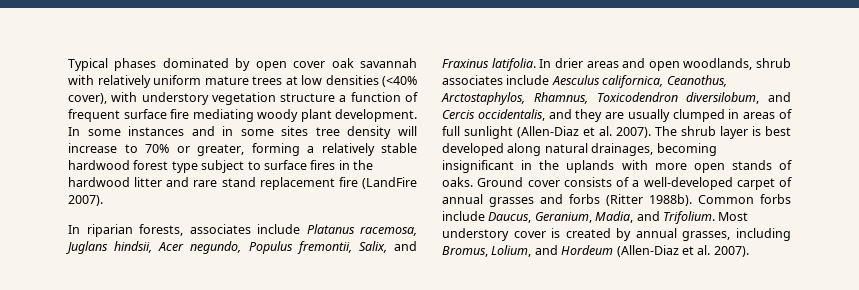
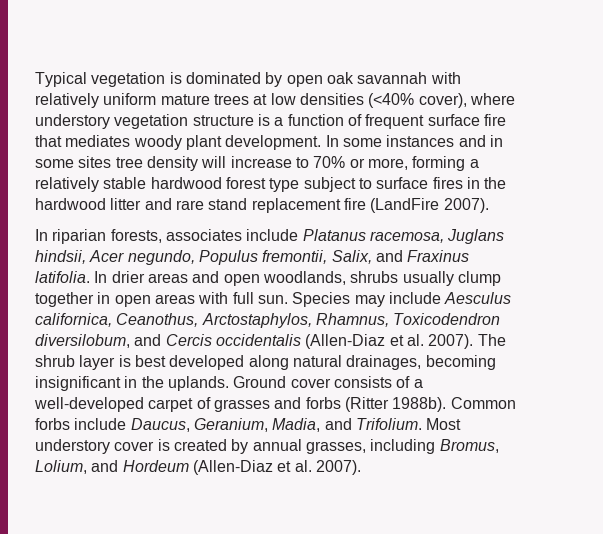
- Typical phases dominated by open cover oak savannah with relatively uniform mature trees at low densities (<40% cover), with understory vegetation structure a function of frequent surface fire mediating woody plant development.
+ Typical vegetation is dominated by open oak savannah with relatively uniform mature trees at low densities (<40% cover), where understory vegetation structure is a function of frequent surface fire that mediates woody plant development.
- In some instances and in some sites tree density will increase to 70% or greater, forming a relatively stable hardwood forest type subject to surface fires in the hardwood litter and rare stand replacement fire (LandFire 2007).
+ In some instances and in some sites tree density will increase to 70% or more, forming a relatively stable hardwood forest type subject to surface fires in the hardwood litter and rare stand replacement fire (LandFire 2007).
- In drier areas and open woodlands, shrub associates include Aesculus californica, Ceanothus, Arctostaphylos, Rhamnus, Toxicodendron diversilobum, and Cercis occidentalis, and they are usually clumped in areas of full sunlight (Allen-Diaz et al. 2007).
+ In drier areas and open woodlands, shrubs usually clump together in open areas with full sun. Species may include Aesculus californica, Ceanothus, Arctostaphylos, Rhamnus, Toxicodendron diversilobum, and Cercis occidentalis (Allen-Diaz et al. 2007).
- The shrub layer is best developed along natural drainages, becoming insignificant in the uplands with more open stands of oaks.
+ The shrub layer is best developed along natural drainages, becoming insignificant in the uplands.
- Ground cover consists of a well-developed carpet of annual grasses and forbs (Ritter 1988b).
+ Ground cover consists of a well-developed carpet of grasses and forbs (Ritter 1988b).

